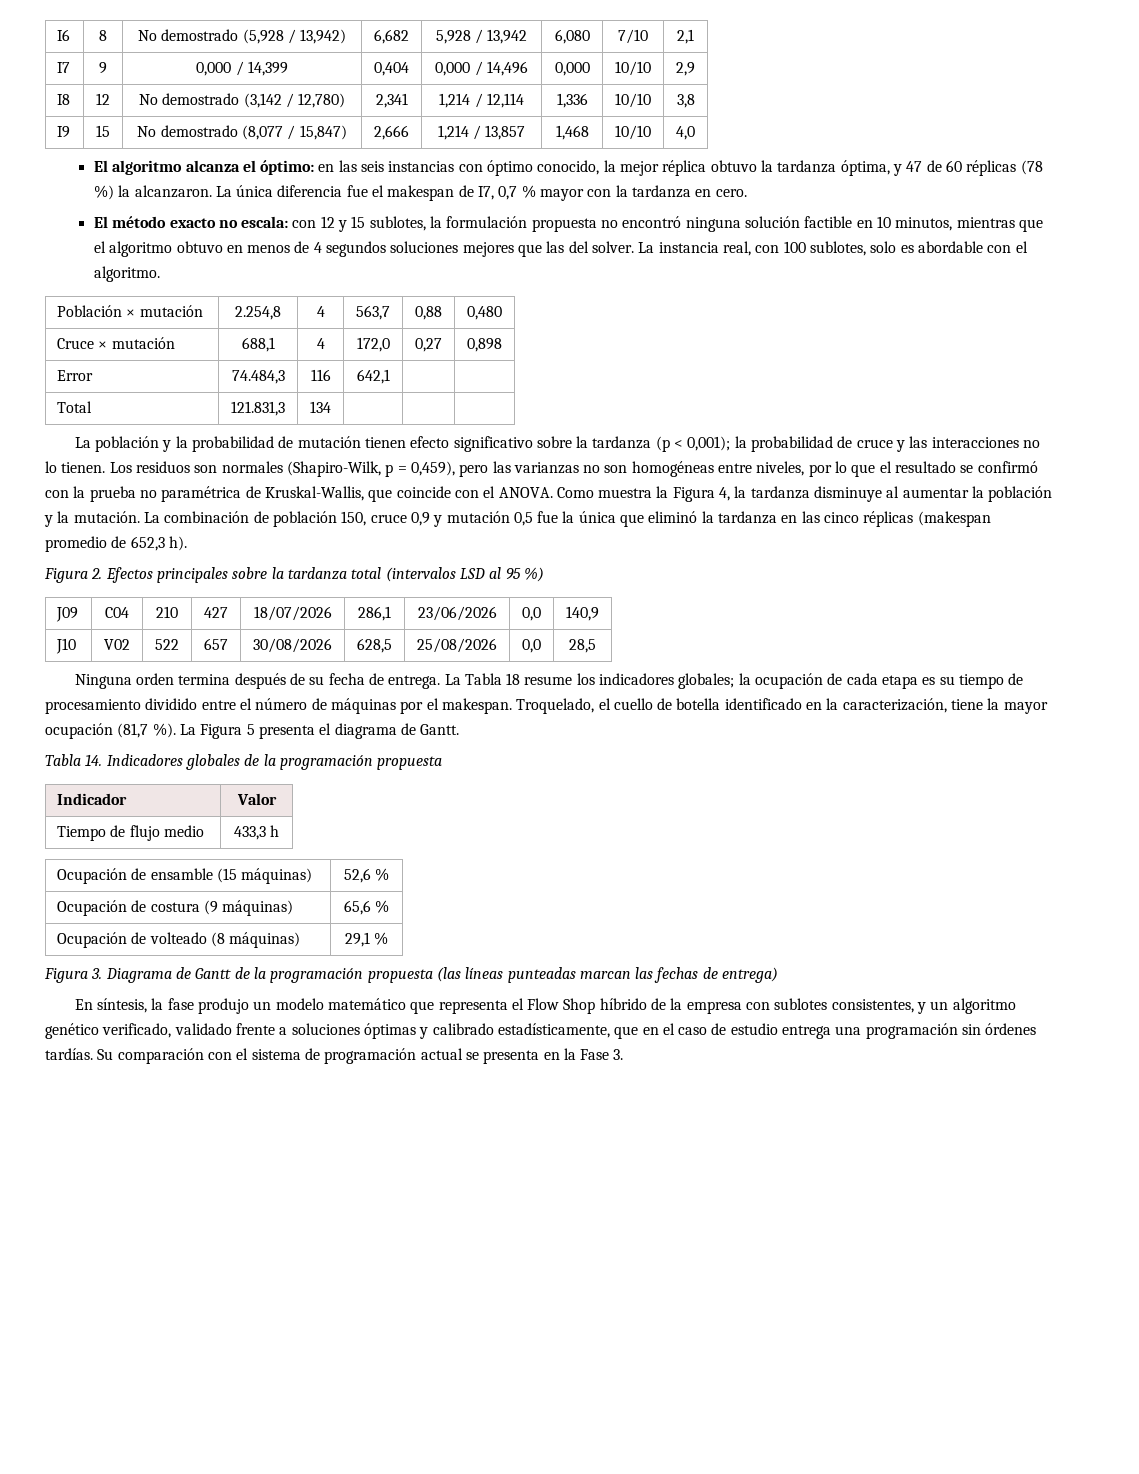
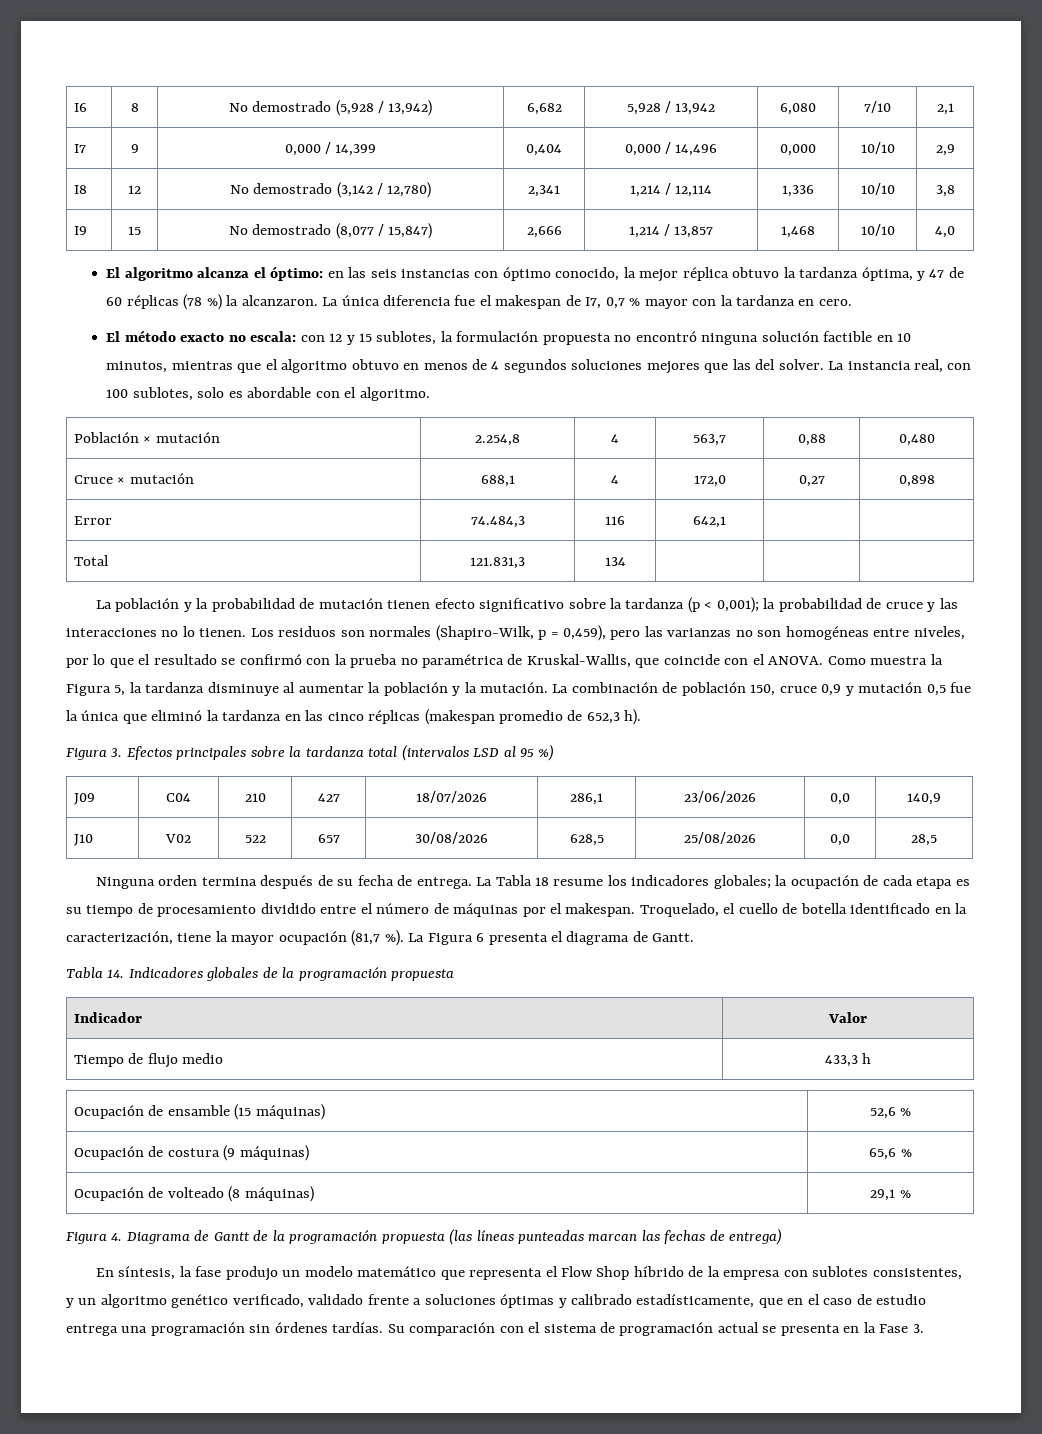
- Como muestra la Figura 4, la tardanza disminuye al aumentar la población y la mutación.
+ Como muestra la Figura 5, la tardanza disminuye al aumentar la población y la mutación.
- Figura 2. Efectos principales sobre la tardanza total (intervalos LSD al 95 %)
+ Figura 3. Efectos principales sobre la tardanza total (intervalos LSD al 95 %)
- La Figura 5 presenta el diagrama de Gantt.
+ La Figura 6 presenta el diagrama de Gantt.
- Figura 3. Diagrama de Gantt de la programación propuesta (las líneas punteadas marcan las fechas de entrega)
+ Figura 4. Diagrama de Gantt de la programación propuesta (las líneas punteadas marcan las fechas de entrega)

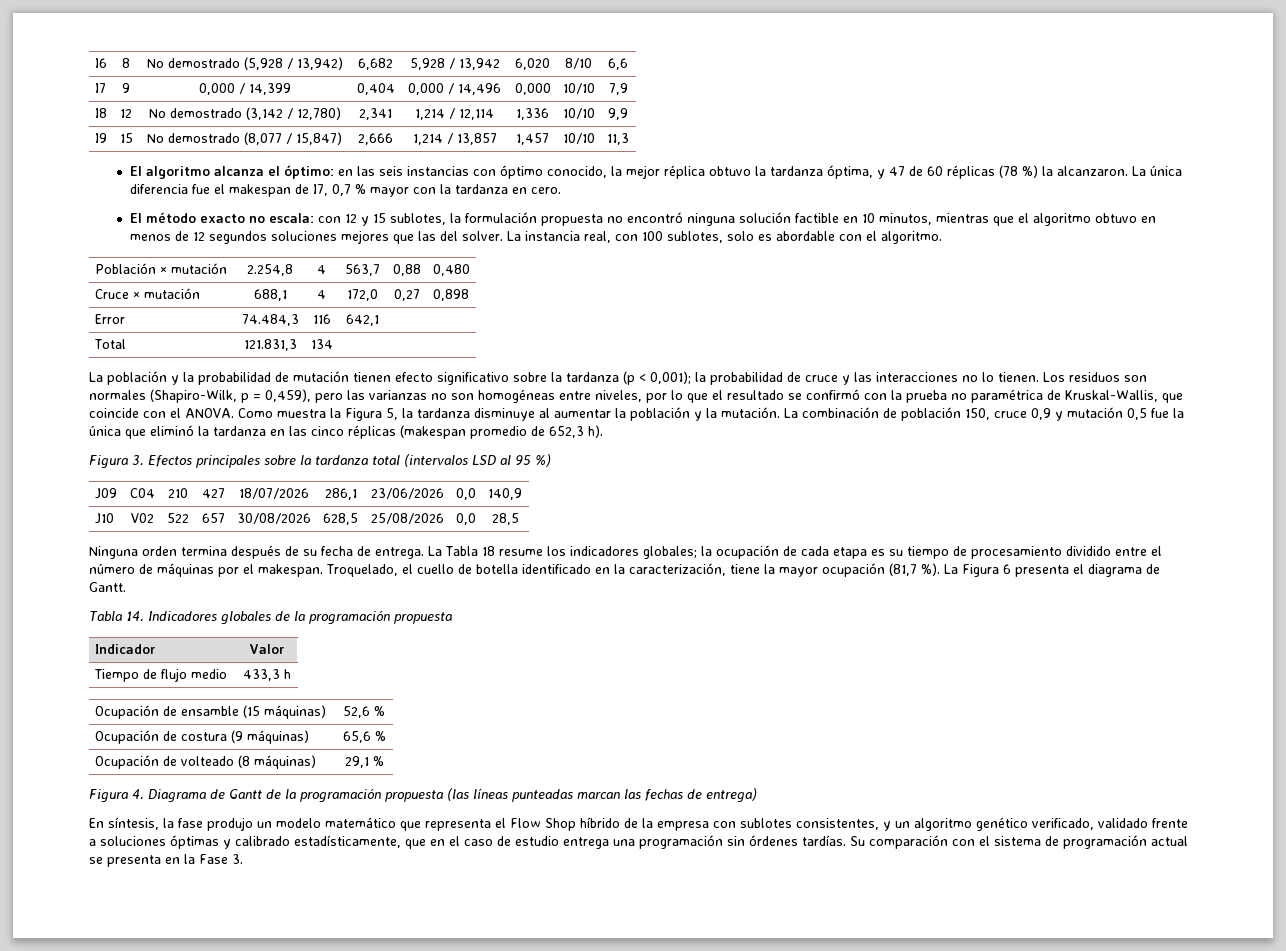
- I6 | 8 | No demostrado (5,928 / 13,942) | 6,682 | 5,928 / 13,942 | 6,080 | 7/10 | 2,1
+ I6 | 8 | No demostrado (5,928 / 13,942) | 6,682 | 5,928 / 13,942 | 6,020 | 8/10 | 6,6
- I7 | 9 | 0,000 / 14,399 | 0,404 | 0,000 / 14,496 | 0,000 | 10/10 | 2,9
+ I7 | 9 | 0,000 / 14,399 | 0,404 | 0,000 / 14,496 | 0,000 | 10/10 | 7,9
- I8 | 12 | No demostrado (3,142 / 12,780) | 2,341 | 1,214 / 12,114 | 1,336 | 10/10 | 3,8
+ I8 | 12 | No demostrado (3,142 / 12,780) | 2,341 | 1,214 / 12,114 | 1,336 | 10/10 | 9,9
- I9 | 15 | No demostrado (8,077 / 15,847) | 2,666 | 1,214 / 13,857 | 1,468 | 10/10 | 4,0
+ I9 | 15 | No demostrado (8,077 / 15,847) | 2,666 | 1,214 / 13,857 | 1,457 | 10/10 | 11,3
- El método exacto no escala: con 12 y 15 sublotes, la formulación propuesta no encontró ninguna solución factible en 10 minutos, mientras que el algoritmo obtuvo en menos de 4 segundos soluciones mejores que las del solver.
+ El método exacto no escala: con 12 y 15 sublotes, la formulación propuesta no encontró ninguna solución factible en 10 minutos, mientras que el algoritmo obtuvo en menos de 12 segundos soluciones mejores que las del solver.

